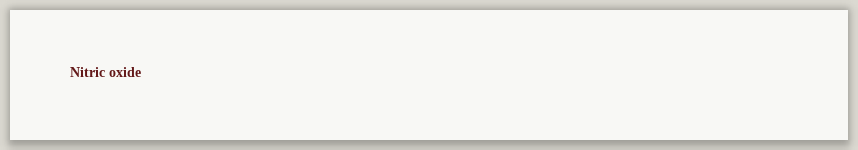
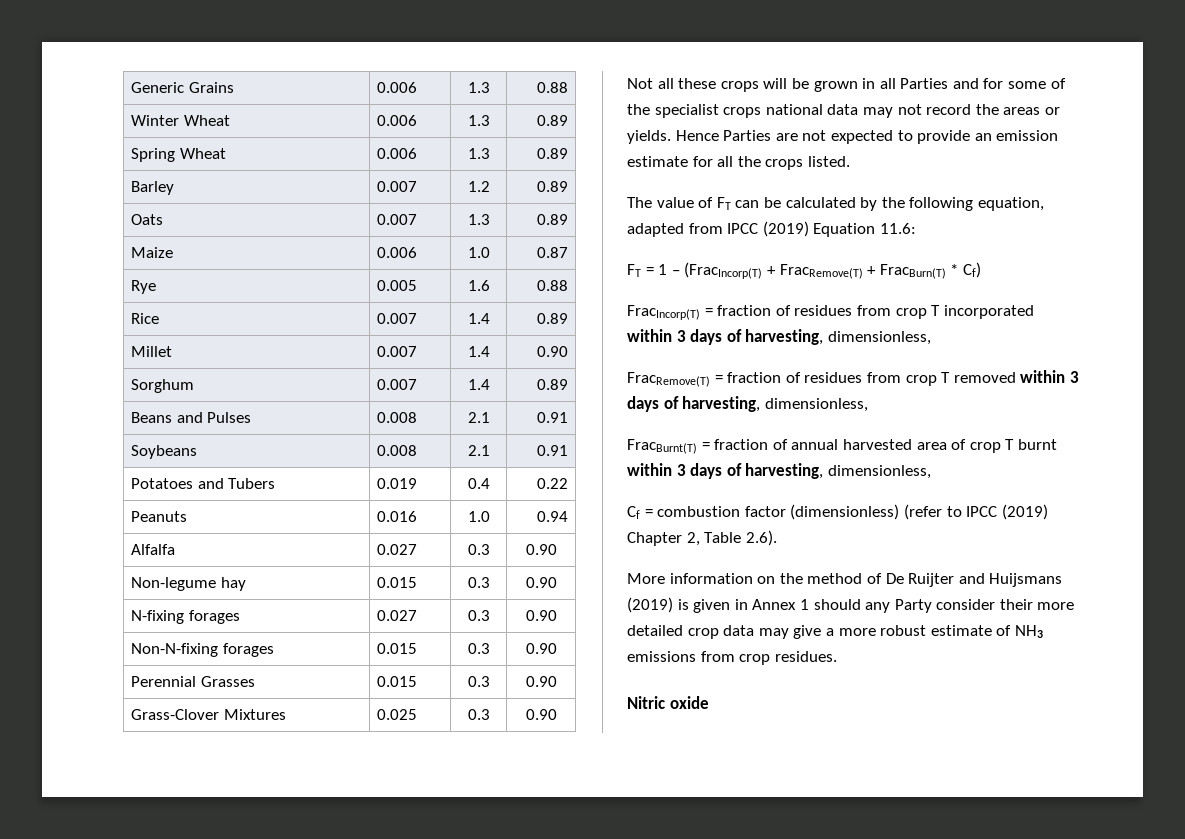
+ Generic Grains | 0.006 | 1.3 | 0.88
+ Winter Wheat | 0.006 | 1.3 | 0.89
+ Spring Wheat | 0.006 | 1.3 | 0.89
+ Barley | 0.007 | 1.2 | 0.89
+ Oats | 0.007 | 1.3 | 0.89
+ Maize | 0.006 | 1.0 | 0.87
+ Rye | 0.005 | 1.6 | 0.88
+ Rice | 0.007 | 1.4 | 0.89
+ Millet | 0.007 | 1.4 | 0.90
+ Sorghum | 0.007 | 1.4 | 0.89
+ Beans and Pulses | 0.008 | 2.1 | 0.91
+ Soybeans | 0.008 | 2.1 | 0.91
+ Potatoes and Tubers | 0.019 | 0.4 | 0.22
+ Peanuts | 0.016 | 1.0 | 0.94
+ Alfalfa | 0.027 | 0.3 | 0.90
+ Non-legume hay | 0.015 | 0.3 | 0.90
+ N-fixing forages | 0.027 | 0.3 | 0.90
+ Non-N-fixing forages | 0.015 | 0.3 | 0.90
+ Perennial Grasses | 0.015 | 0.3 | 0.90
+ Grass-Clover Mixtures | 0.025 | 0.3 | 0.90
+ Not all these crops will be grown in all Parties and for some of the specialist crops national data may not record the areas or yields. Hence Parties are not expected to provide an emission estimate for all the crops listed.
+ The value of FT can be calculated by the following equation, adapted from IPCC (2019) Equation 11.6:
+ FT = 1 – (FracIncorp(T) + FracRemove(T) + FracBurn(T) * Cf)
+ FracIncorp(T) = fraction of residues from crop T incorporated within 3 days of harvesting, dimensionless,
+ FracRemove(T) = fraction of residues from crop T removed within 3 days of harvesting, dimensionless,
+ FracBurnt(T) = fraction of annual harvested area of crop T burnt within 3 days of harvesting, dimensionless,
+ Cf = combustion factor (dimensionless) (refer to IPCC (2019) Chapter 2, Table 2.6).
+ More information on the method of De Ruijter and Huijsmans (2019) is given in Annex 1 should any Party consider their more detailed crop data may give a more robust estimate of NH3 emissions from crop residues.

